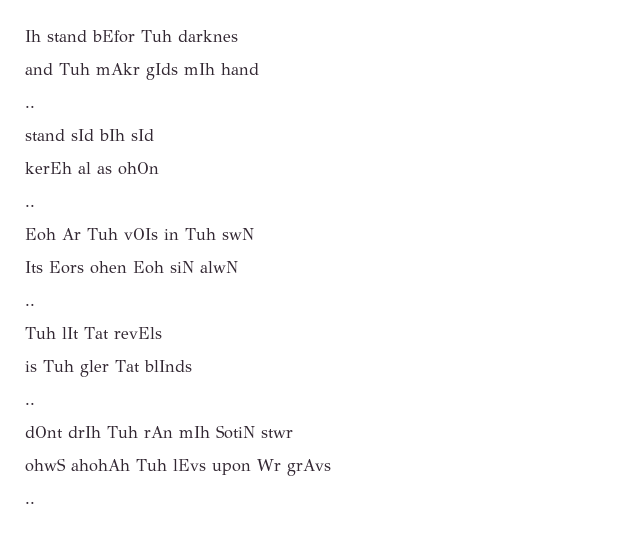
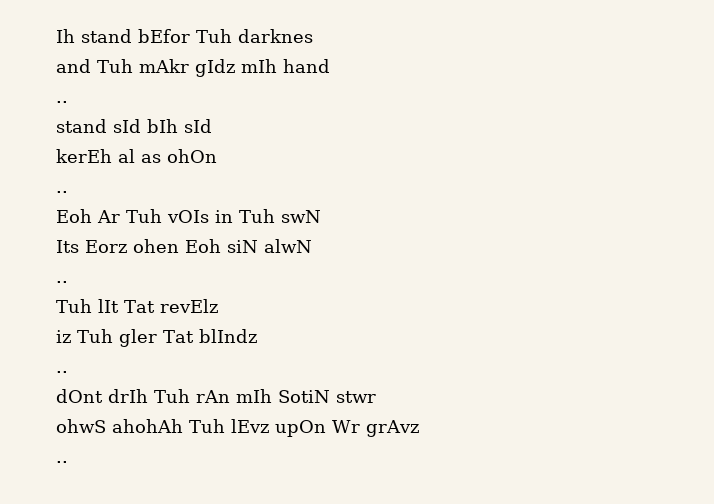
- and Tuh mAkr gIds mIh hand
+ and Tuh mAkr gIdz mIh hand
- Its Eors ohen Eoh siN alwN
+ Its Eorz ohen Eoh siN alwN
- Tuh lIt Tat revEls
- is Tuh gler Tat blInds
+ Tuh lIt Tat revElz
+ iz Tuh gler Tat blIndz
- ohwS ahohAh Tuh lEvs upon Wr grAvs
+ ohwS ahohAh Tuh lEvz upOn Wr grAvz

